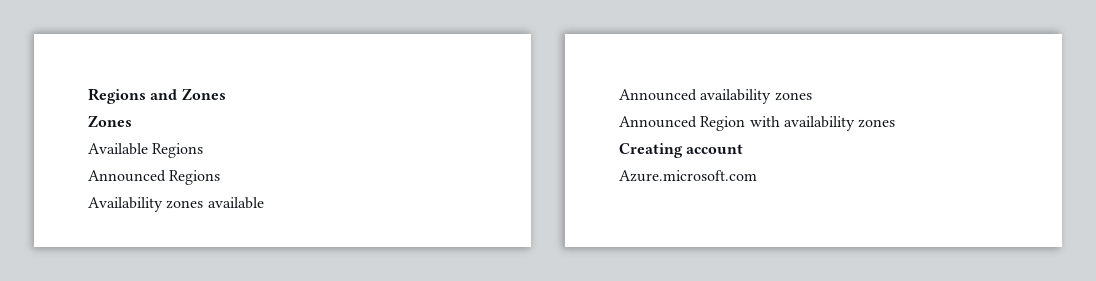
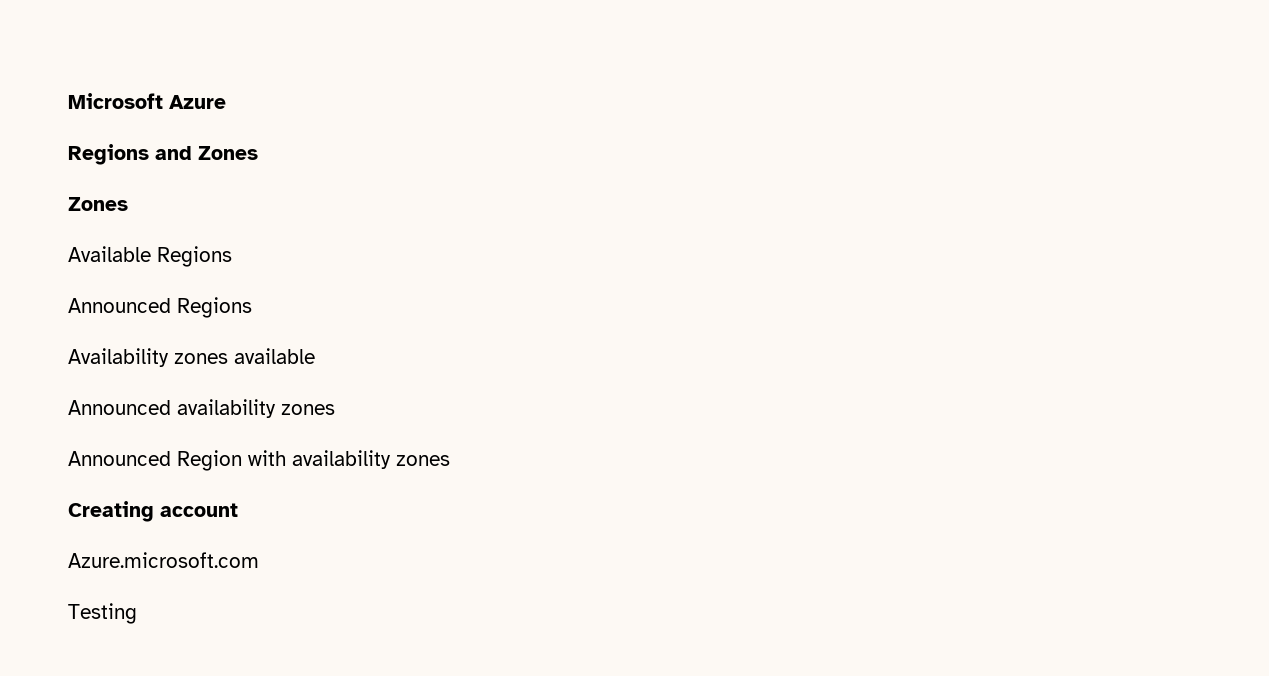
+ Microsoft Azure
+ Testing

